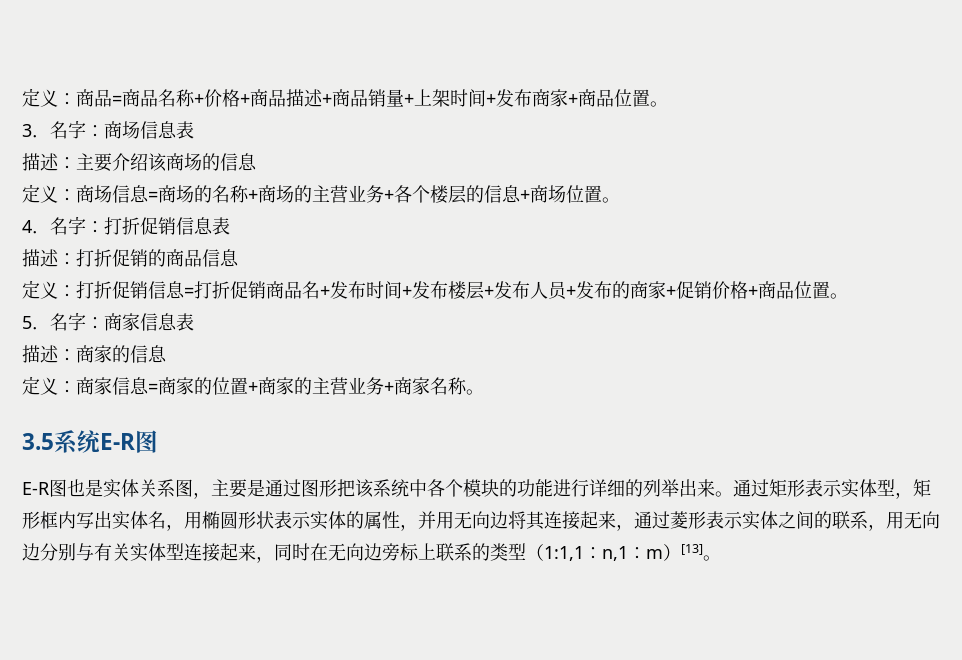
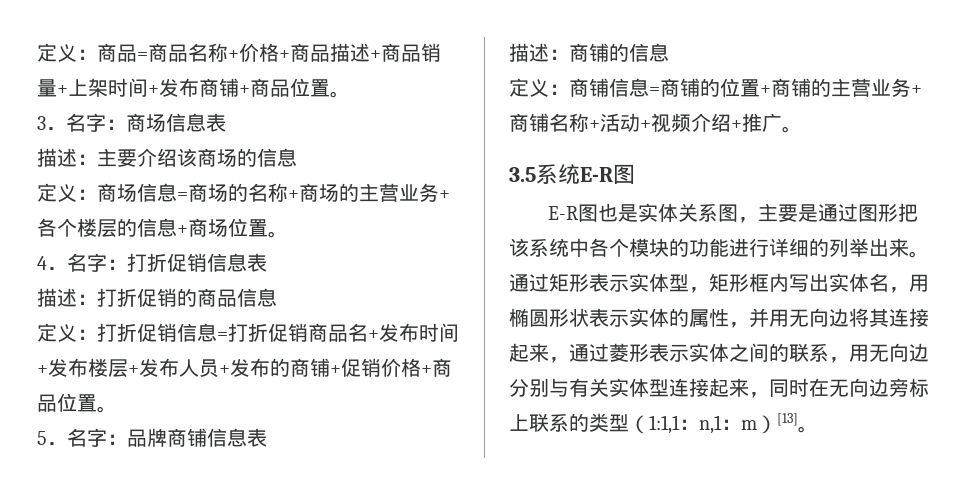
- 定义：商品=商品名称+价格+商品描述+商品销量+上架时间+发布商家+商品位置。
+ 定义：商品=商品名称+价格+商品描述+商品销量+上架时间+发布商铺+商品位置。
- 定义：打折促销信息=打折促销商品名+发布时间+发布楼层+发布人员+发布的商家+促销价格+商品位置。
+ 定义：打折促销信息=打折促销商品名+发布时间+发布楼层+发布人员+发布的商铺+促销价格+商品位置。
- 5．名字：商家信息表
+ 5．名字：品牌商铺信息表
- 描述：商家的信息
- 定义：商家信息=商家的位置+商家的主营业务+商家名称。
+ 描述：商铺的信息
+ 定义：商铺信息=商铺的位置+商铺的主营业务+商铺名称+活动+视频介绍+推广。

